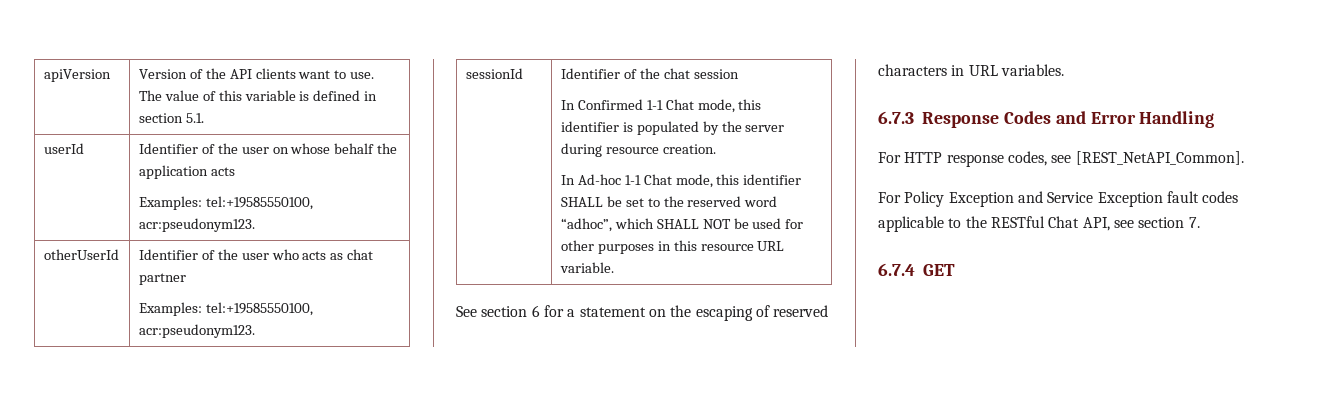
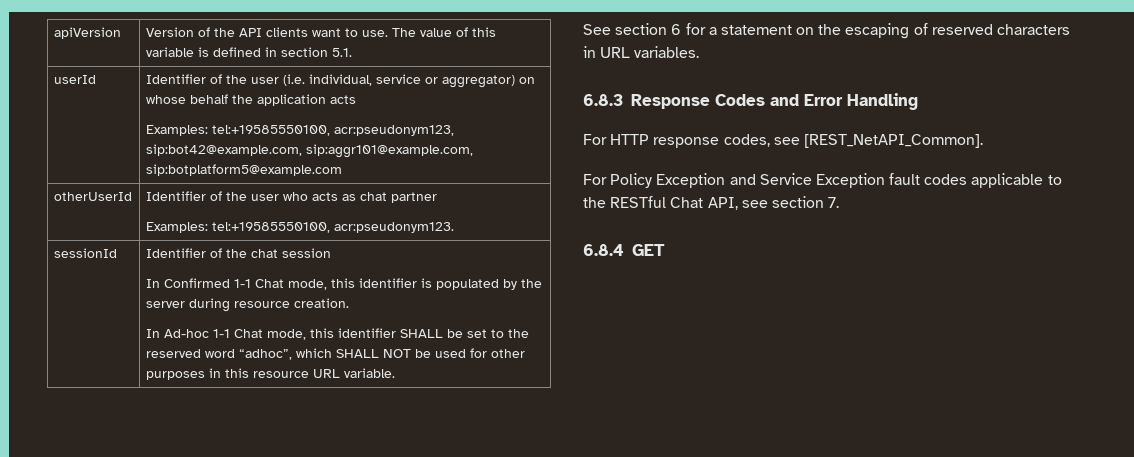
- userId | Identifier of the user on whose behalf the application acts
- Examples: tel:+19585550100, acr:pseudonym123.
+ userId | Identifier of the user (i.e. individual, service or aggregator) on whose behalf the application acts
+ Examples: tel:+19585550100, acr:pseudonym123, sip:bot42@example.com, sip:aggr101@example.com, sip:botplatform5@example.com
- 6.7.3 Response Codes and Error Handling
+ 6.8.3 Response Codes and Error Handling
- 6.7.4 GET
+ 6.8.4 GET

